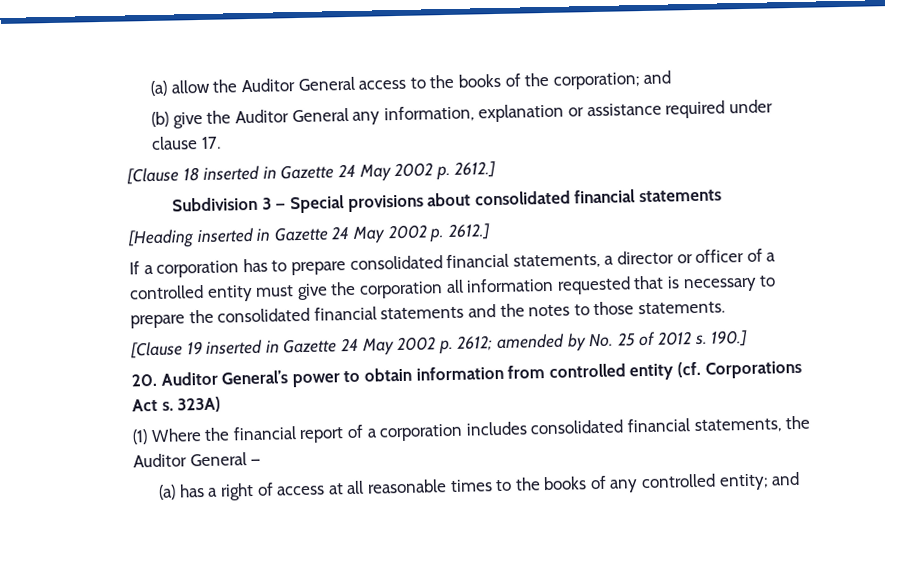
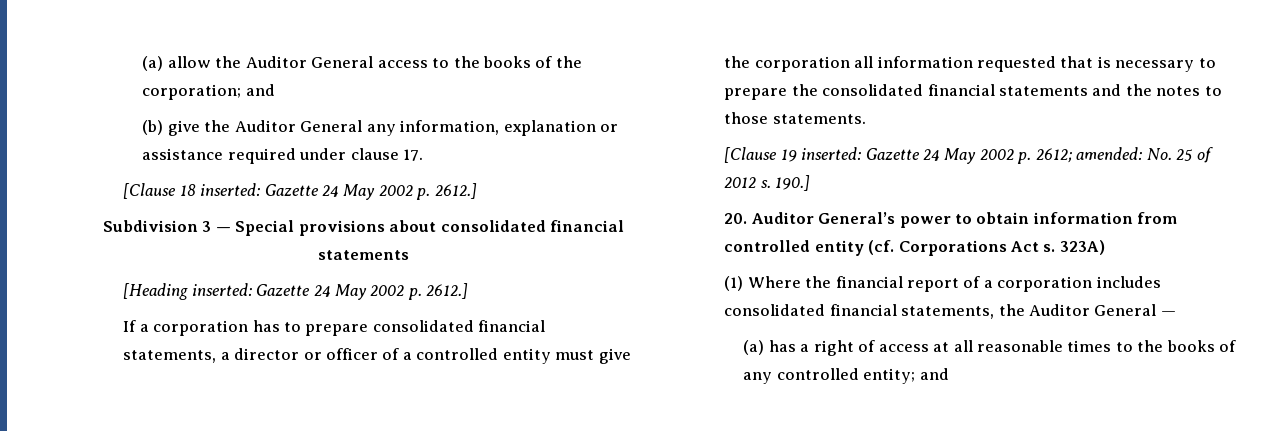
- [Clause 18 inserted in Gazette 24 May 2002 p. 2612.]
+ [Clause 18 inserted: Gazette 24 May 2002 p. 2612.]
- [Heading inserted in Gazette 24 May 2002 p. 2612.]
+ [Heading inserted: Gazette 24 May 2002 p. 2612.]
- [Clause 19 inserted in Gazette 24 May 2002 p. 2612; amended by No. 25 of 2012 s.
+ [Clause 19 inserted: Gazette 24 May 2002 p. 2612; amended: No. 25 of 2012 s.

